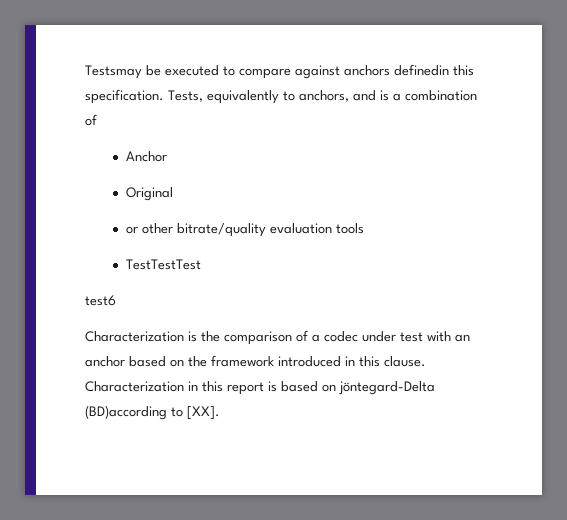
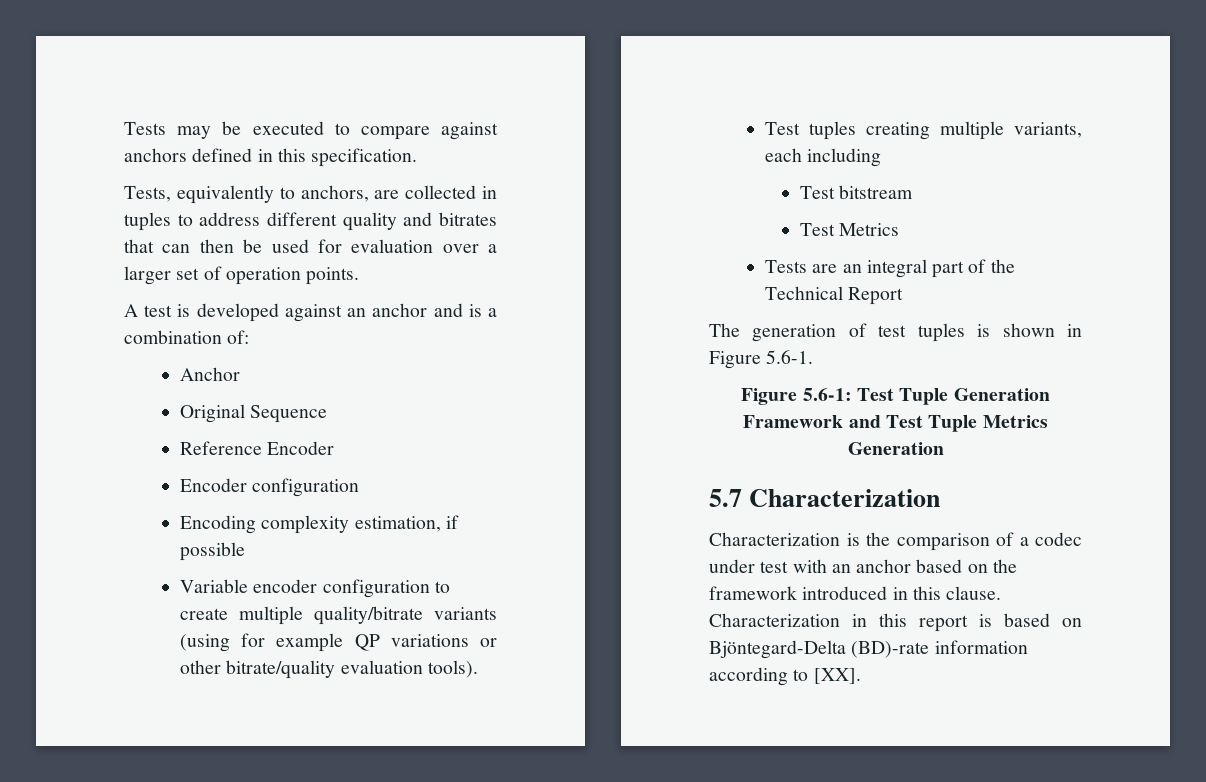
- Testsmay be executed to compare against anchors definedin this specification. Tests, equivalently to anchors, and is a combination of
+ Tests may be executed to compare against anchors defined in this specification.
+ Tests, equivalently to anchors, are collected in tuples to address different quality and bitrates that can then be used for evaluation over a larger set of operation points.
+ A test is developed against an anchor and is a combination of:
- Original
- or other bitrate/quality evaluation tools
- TestTestTest
- test6
+ Original Sequence
+ Reference Encoder
+ Encoder configuration
+ Encoding complexity estimation, if possible
+ Variable encoder configuration to create multiple quality/bitrate variants (using for example QP variations or other bitrate/quality evaluation tools).
+ Test tuples creating multiple variants, each including
+ Test bitstream
+ Test Metrics
+ Tests are an integral part of the Technical Report
+ The generation of test tuples is shown in Figure 5.6-1.
+ Figure 5.6-1: Test Tuple Generation Framework and Test Tuple Metrics Generation
+ 5.7 Characterization
- Characterization in this report is based on jöntegard-Delta (BD)according to [XX].
+ Characterization in this report is based on Bjöntegard-Delta (BD)-rate information according to [XX].

